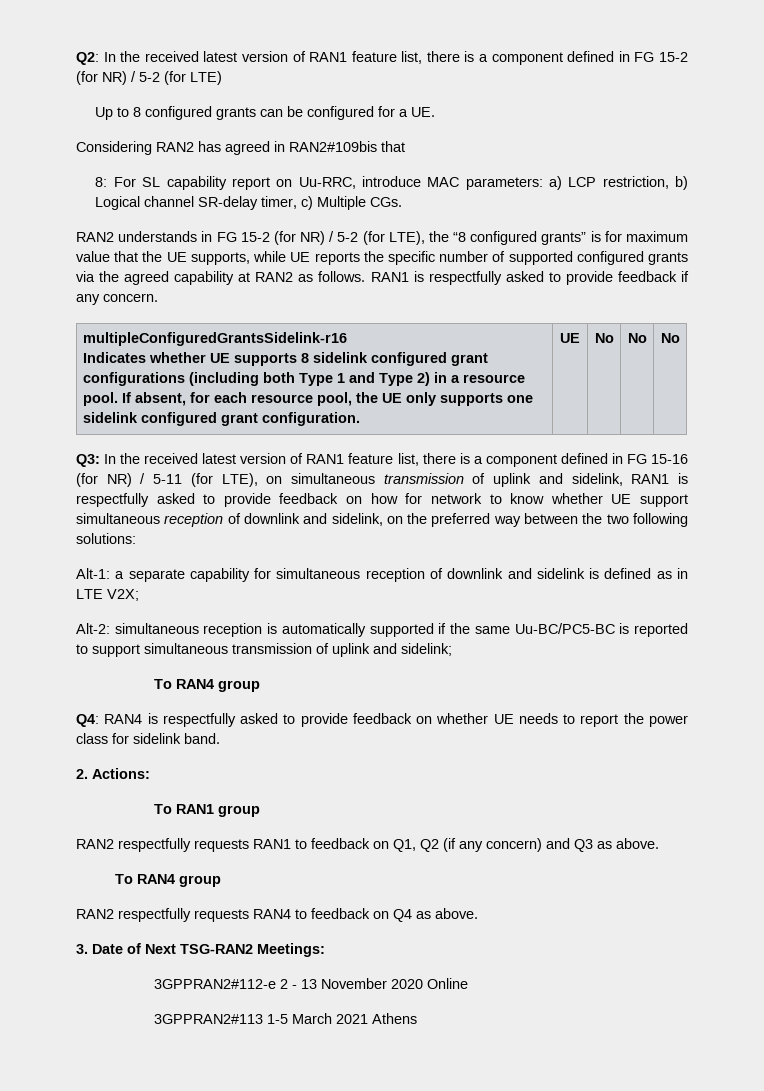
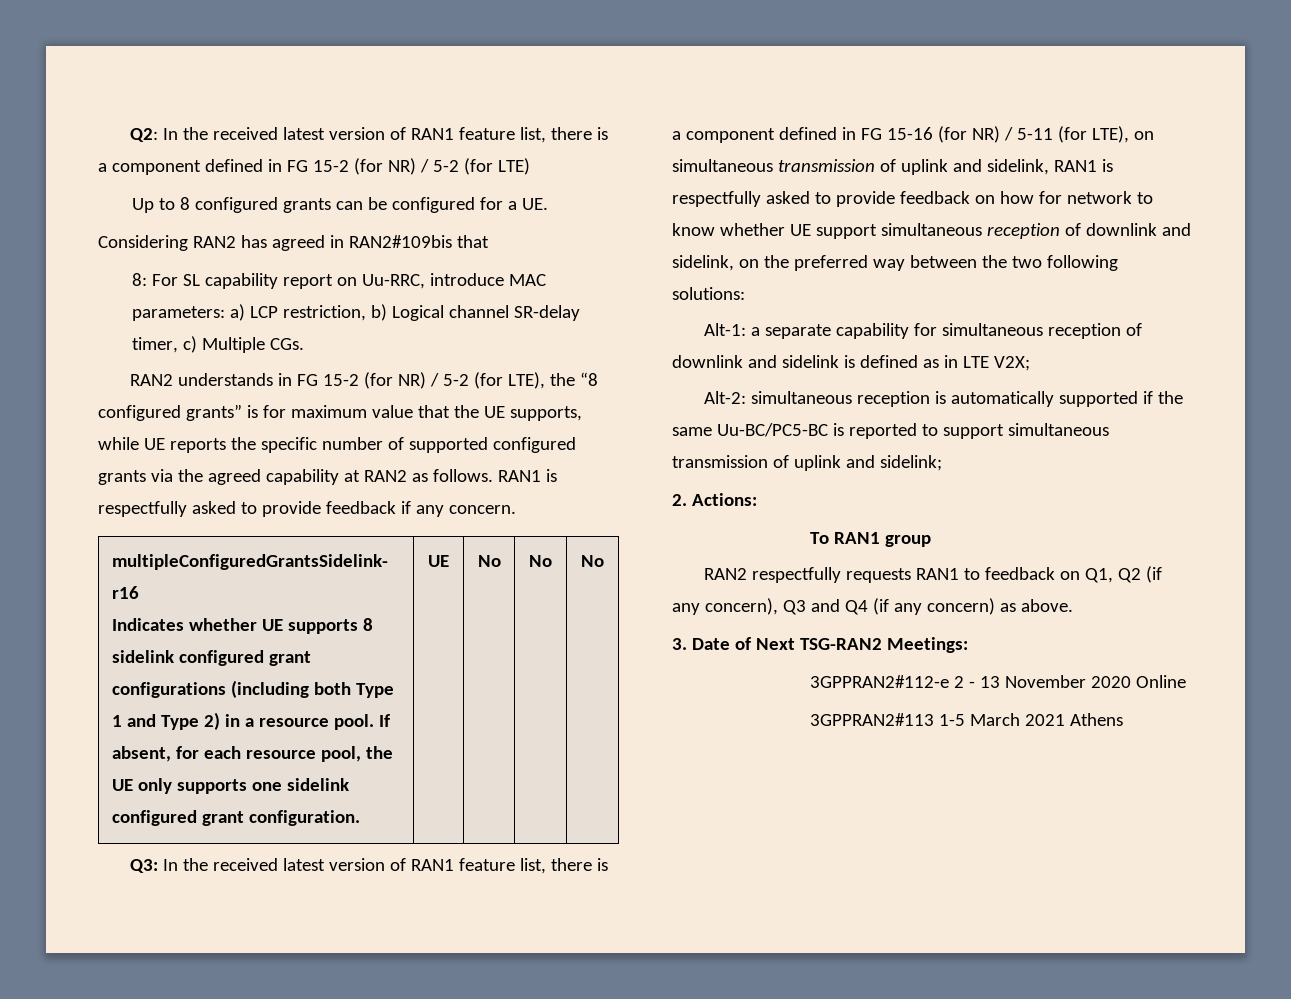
  Alt-2: simultaneous reception is automatically supported if the same Uu-BC/PC5-BC is reported to support simultaneous transmission of uplink and sidelink;
- To RAN4 group
- Q4: RAN4 is respectfully asked to provide feedback on whether UE needs to report the power class for sidelink band.
- RAN2 respectfully requests RAN1 to feedback on Q1, Q2 (if any concern) and Q3 as above.
- To RAN4 group
- RAN2 respectfully requests RAN4 to feedback on Q4 as above.
+ RAN2 respectfully requests RAN1 to feedback on Q1, Q2 (if any concern), Q3 and Q4 (if any concern) as above.

